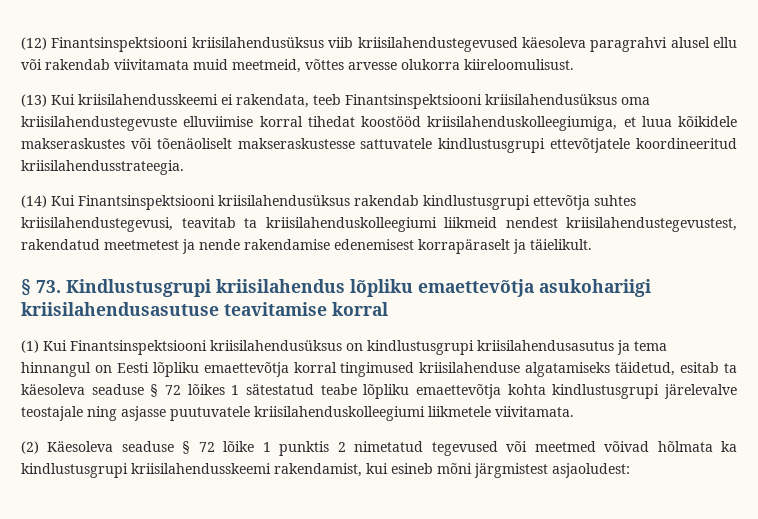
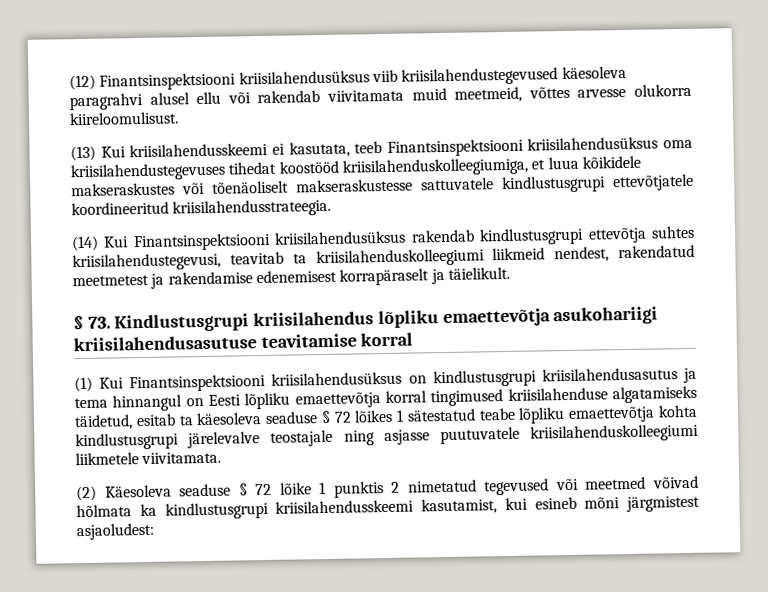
- (13) Kui kriisilahendusskeemi ei rakendata, teeb Finantsinspektsiooni kriisilahendusüksus oma kriisilahendustegevuste elluviimise korral tihedat koostööd kriisilahenduskolleegiumiga, et luua kõikidele makseraskustes või tõenäoliselt makseraskustesse sattuvatele kindlustusgrupi ettevõtjatele koordineeritud kriisilahendusstrateegia.
+ (13) Kui kriisilahendusskeemi ei kasutata, teeb Finantsinspektsiooni kriisilahendusüksus oma kriisilahendustegevuses tihedat koostööd kriisilahenduskolleegiumiga, et luua kõikidele makseraskustes või tõenäoliselt makseraskustesse sattuvatele kindlustusgrupi ettevõtjatele koordineeritud kriisilahendusstrateegia.
- (14) Kui Finantsinspektsiooni kriisilahendusüksus rakendab kindlustusgrupi ettevõtja suhtes kriisilahendustegevusi, teavitab ta kriisilahenduskolleegiumi liikmeid nendest kriisilahendustegevustest, rakendatud meetmetest ja nende rakendamise edenemisest korrapäraselt ja täielikult.
+ (14) Kui Finantsinspektsiooni kriisilahendusüksus rakendab kindlustusgrupi ettevõtja suhtes kriisilahendustegevusi, teavitab ta kriisilahenduskolleegiumi liikmeid nendest, rakendatud meetmetest ja rakendamise edenemisest korrapäraselt ja täielikult.
- (2) Käesoleva seaduse § 72 lõike 1 punktis 2 nimetatud tegevused või meetmed võivad hõlmata ka kindlustusgrupi kriisilahendusskeemi rakendamist, kui esineb mõni järgmistest asjaoludest:
+ (2) Käesoleva seaduse § 72 lõike 1 punktis 2 nimetatud tegevused või meetmed võivad hõlmata ka kindlustusgrupi kriisilahendusskeemi kasutamist, kui esineb mõni järgmistest asjaoludest:

